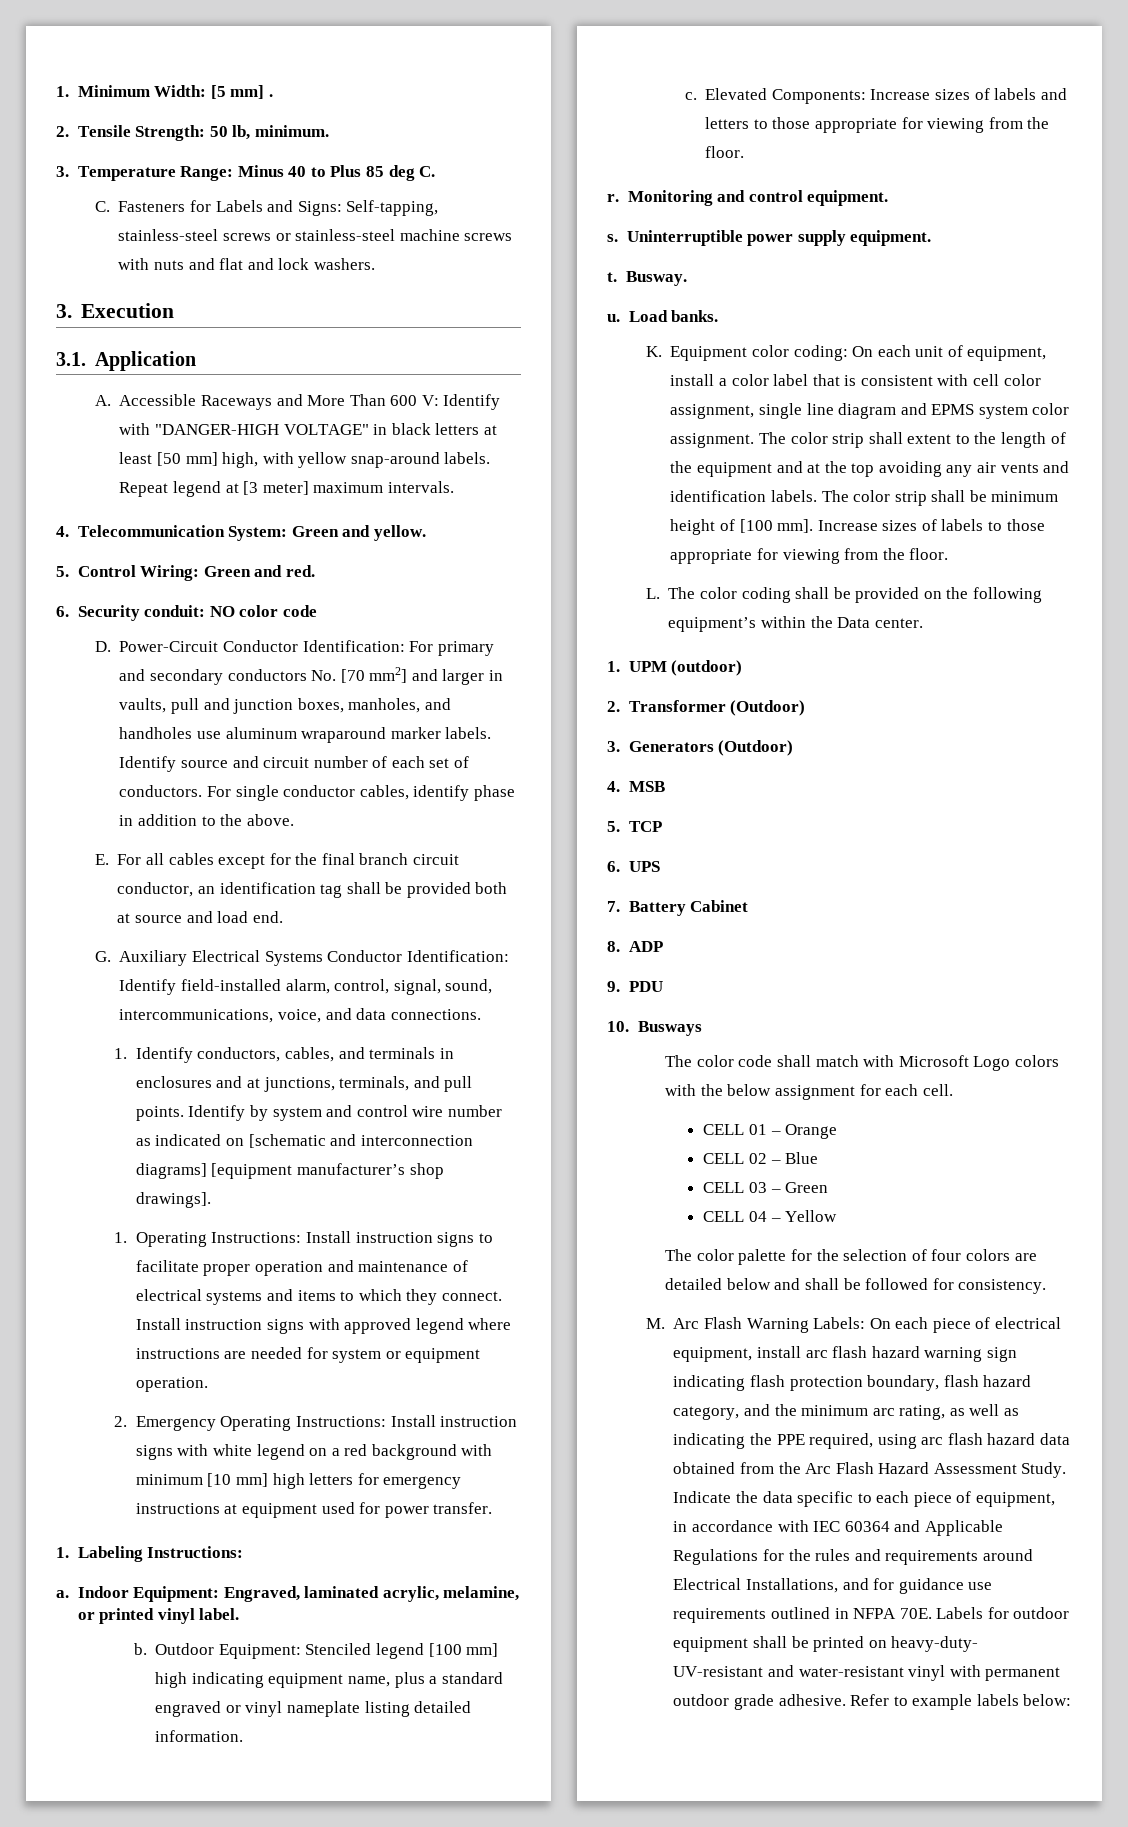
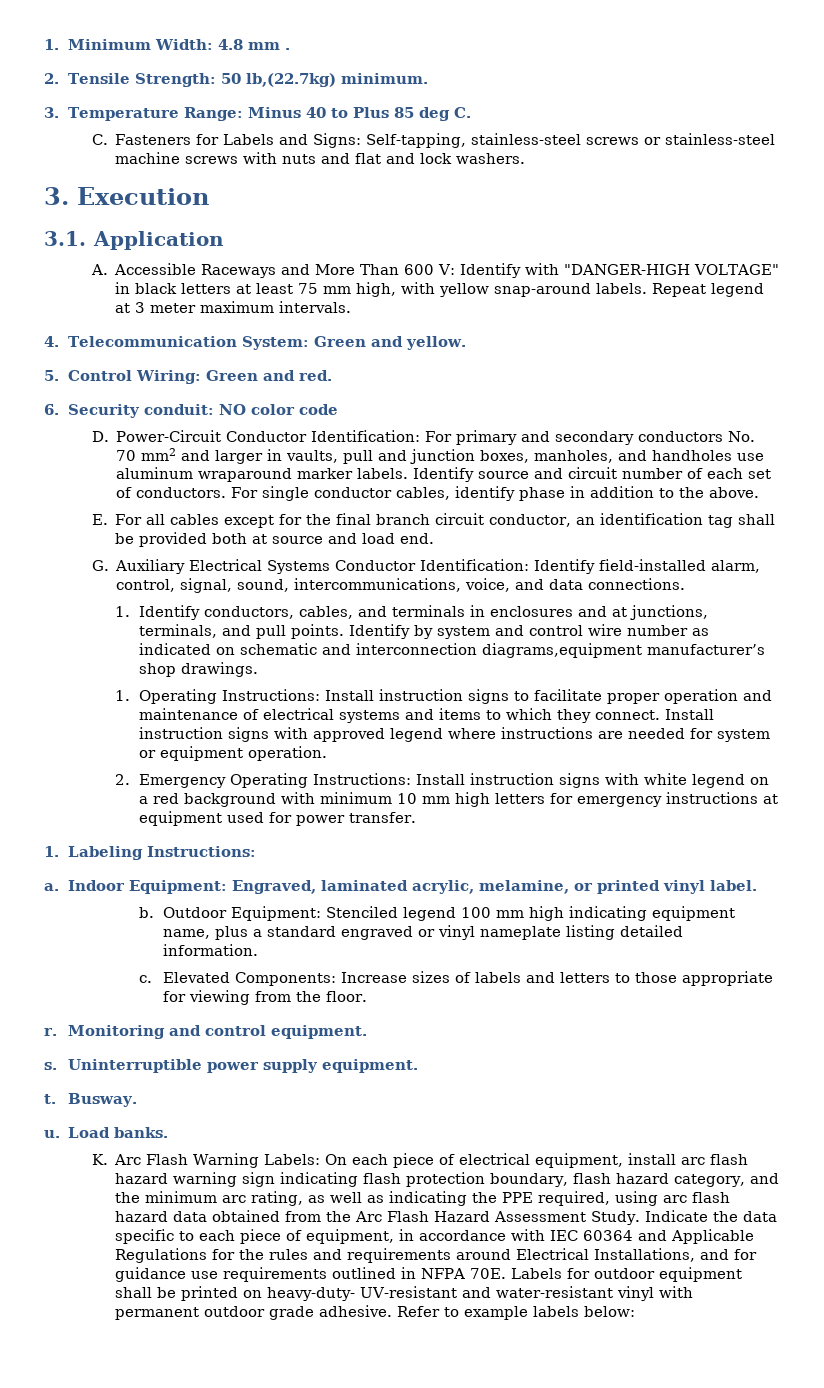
- 1. Minimum Width: [5 mm] .
+ 1. Minimum Width: 4.8 mm .
- 2. Tensile Strength: 50 lb, minimum.
+ 2. Tensile Strength: 50 lb,(22.7kg) minimum.
- A. Accessible Raceways and More Than 600 V: Identify with "DANGER-HIGH VOLTAGE" in black letters at least [50 mm] high, with yellow snap-around labels.
+ A. Accessible Raceways and More Than 600 V: Identify with "DANGER-HIGH VOLTAGE" in black letters at least 75 mm high, with yellow snap-around labels.
- Repeat legend at [3 meter] maximum intervals.
+ Repeat legend at 3 meter maximum intervals.
- D. Power-Circuit Conductor Identification: For primary and secondary conductors No. [70 mm2] and larger in vaults, pull and junction boxes, manholes, and handholes use aluminum wraparound marker labels.
+ D. Power-Circuit Conductor Identification: For primary and secondary conductors No. 70 mm2 and larger in vaults, pull and junction boxes, manholes, and handholes use aluminum wraparound marker labels.
- Identify by system and control wire number as indicated on [schematic and interconnection diagrams] [equipment manufacturer’s shop drawings].
+ Identify by system and control wire number as indicated on schematic and interconnection diagrams,equipment manufacturer’s shop drawings.
- 2. Emergency Operating Instructions: Install instruction signs with white legend on a red background with minimum [10 mm] high letters for emergency instructions at equipment used for power transfer.
+ 2. Emergency Operating Instructions: Install instruction signs with white legend on a red background with minimum 10 mm high letters for emergency instructions at equipment used for power transfer.
- Outdoor Equipment: Stenciled legend [100 mm] high indicating equipment name, plus a standard engraved or vinyl nameplate listing detailed information.
+ Outdoor Equipment: Stenciled legend 100 mm high indicating equipment name, plus a standard engraved or vinyl nameplate listing detailed information.
- K. Equipment color coding: On each unit of equipment, install a color label that is consistent with cell color assignment, single line diagram and EPMS system color assignment. The color strip shall extent to the length of the equipment and at the top avoiding any air vents and identification labels. The color strip shall be minimum height of [100 mm]. Increase sizes of labels to those appropriate for viewing from the floor.
- L. The color coding shall be provided on the following equipment’s within the Data center.
- 1. UPM (outdoor)
- 2. Transformer (Outdoor)
- 3. Generators (Outdoor)
- 4. MSB
- 5. TCP
- 6. UPS
- 7. Battery Cabinet
- 8. ADP
- 9. PDU
- 10. Busways
- The color code shall match with Microsoft Logo colors with the below assignment for each cell.
- CELL 01 – Orange
- CELL 02 – Blue
- CELL 03 – Green
- CELL 04 – Yellow
- The color palette for the selection of four colors are detailed below and shall be followed for consistency.
- M. Arc Flash Warning Labels: On each piece of electrical equipment, install arc flash hazard warning sign indicating flash protection boundary, flash hazard category, and the minimum arc rating, as well as indicating the PPE required, using arc flash hazard data obtained from the Arc Flash Hazard Assessment Study.
+ K. Arc Flash Warning Labels: On each piece of electrical equipment, install arc flash hazard warning sign indicating flash protection boundary, flash hazard category, and the minimum arc rating, as well as indicating the PPE required, using arc flash hazard data obtained from the Arc Flash Hazard Assessment Study.

